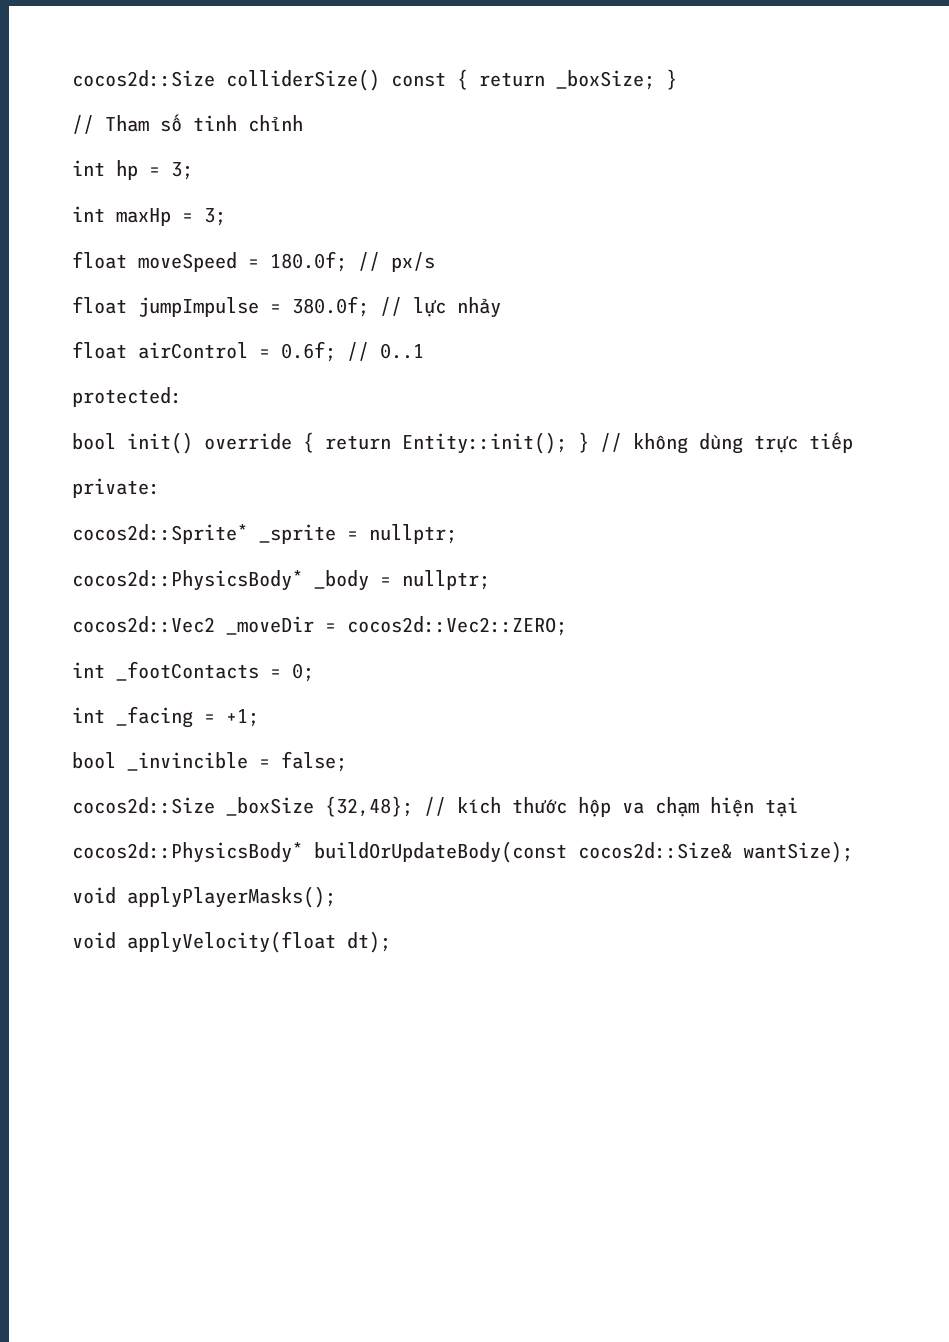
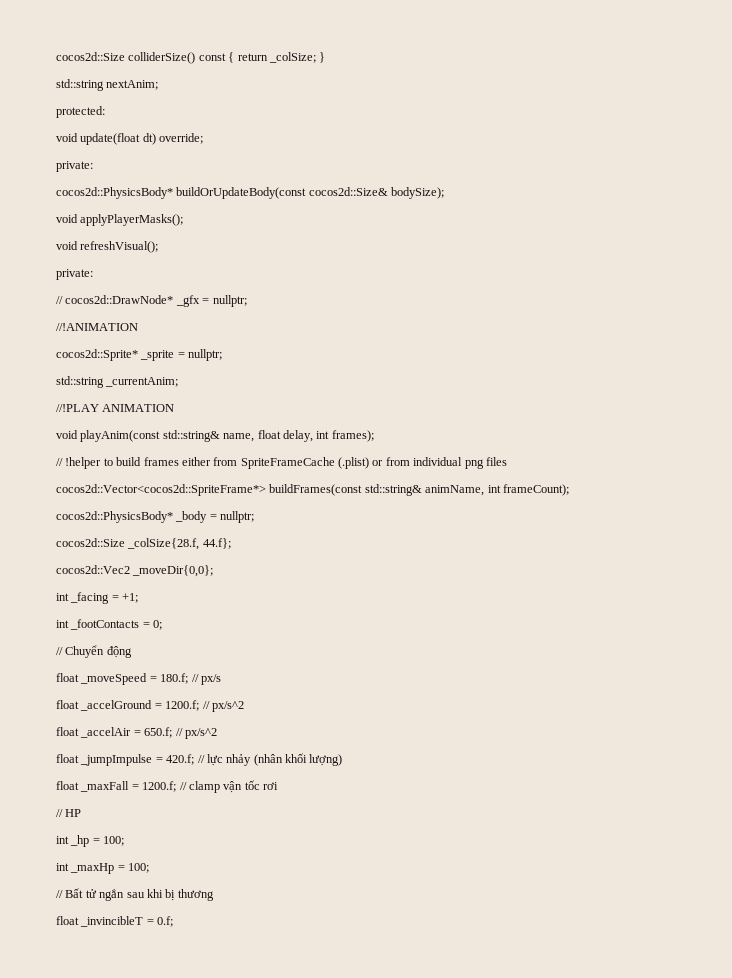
- cocos2d::Size colliderSize() const { return _boxSize; }
- // Tham số tinh chỉnh
- int hp = 3;
- int maxHp = 3;
- float moveSpeed = 180.0f; // px/s
- float jumpImpulse = 380.0f; // lực nhảy
- float airControl = 0.6f; // 0..1
+ cocos2d::Size colliderSize() const { return _colSize; }
+ std::string nextAnim;
  protected:
- bool init() override { return Entity::init(); } // không dùng trực tiếp
+ void update(float dt) override;
  private:
+ cocos2d::PhysicsBody* buildOrUpdateBody(const cocos2d::Size& bodySize);
+ void applyPlayerMasks();
+ void refreshVisual();
+ private:
+ // cocos2d::DrawNode* _gfx = nullptr;
+ //!ANIMATION
  cocos2d::Sprite* _sprite = nullptr;
+ std::string _currentAnim;
+ //!PLAY ANIMATION
+ void playAnim(const std::string& name, float delay, int frames);
+ // !helper to build frames either from SpriteFrameCache (.plist) or from individual png files
+ cocos2d::Vector<cocos2d::SpriteFrame*> buildFrames(const std::string& animName, int frameCount);
  cocos2d::PhysicsBody* _body = nullptr;
- cocos2d::Vec2 _moveDir = cocos2d::Vec2::ZERO;
+ cocos2d::Size _colSize{28.f, 44.f};
+ cocos2d::Vec2 _moveDir{0,0};
+ int _facing = +1;
  int _footContacts = 0;
- int _facing = +1;
- bool _invincible = false;
- cocos2d::Size _boxSize {32,48}; // kích thước hộp va chạm hiện tại
- cocos2d::PhysicsBody* buildOrUpdateBody(const cocos2d::Size& wantSize);
- void applyPlayerMasks();
- void applyVelocity(float dt);
+ // Chuyển động
+ float _moveSpeed = 180.f; // px/s
+ float _accelGround = 1200.f; // px/s^2
+ float _accelAir = 650.f; // px/s^2
+ float _jumpImpulse = 420.f; // lực nhảy (nhân khối lượng)
+ float _maxFall = 1200.f; // clamp vận tốc rơi
+ // HP
+ int _hp = 100;
+ int _maxHp = 100;
+ // Bất tử ngắn sau khi bị thương
+ float _invincibleT = 0.f;

